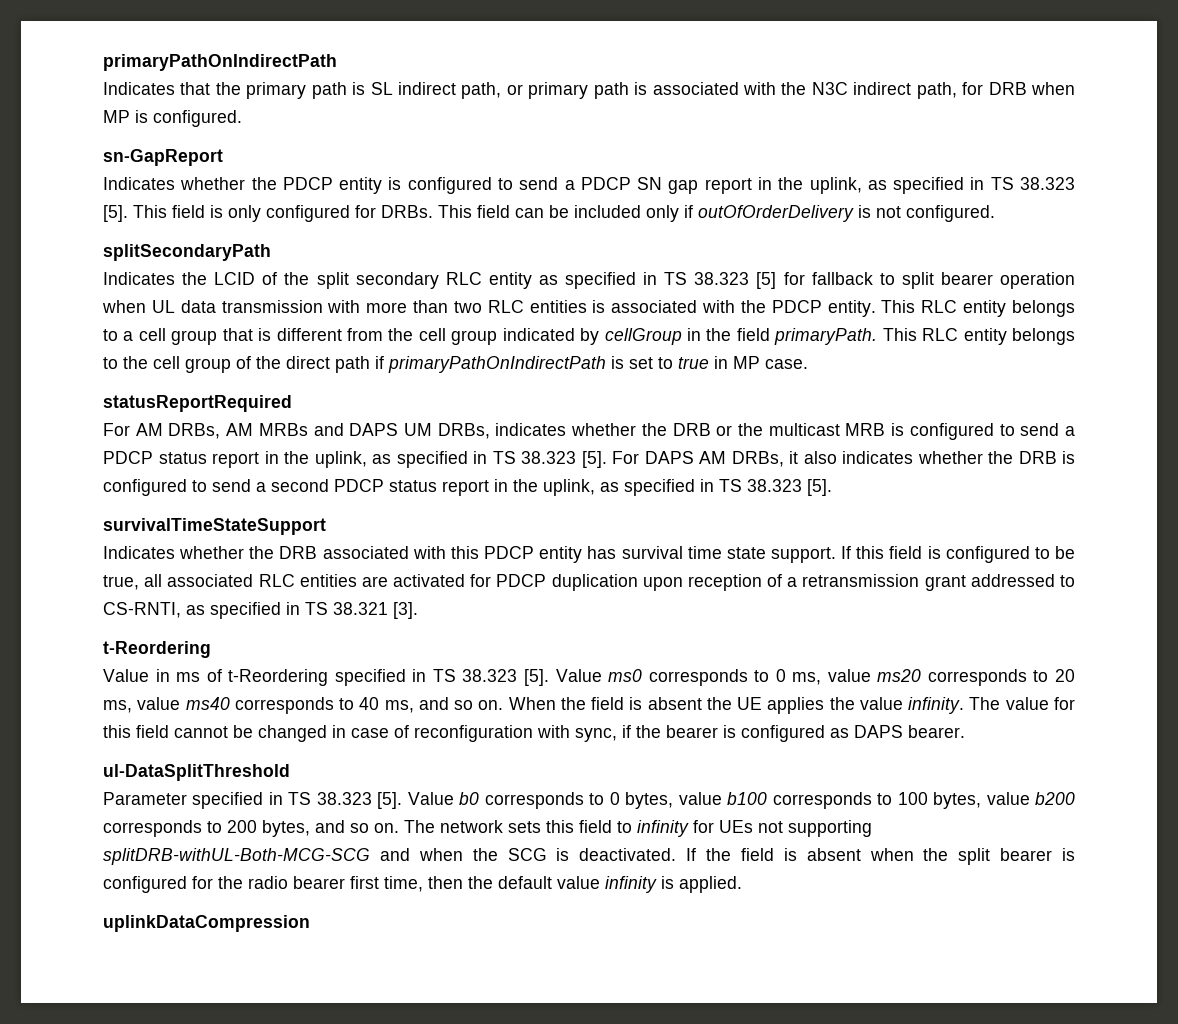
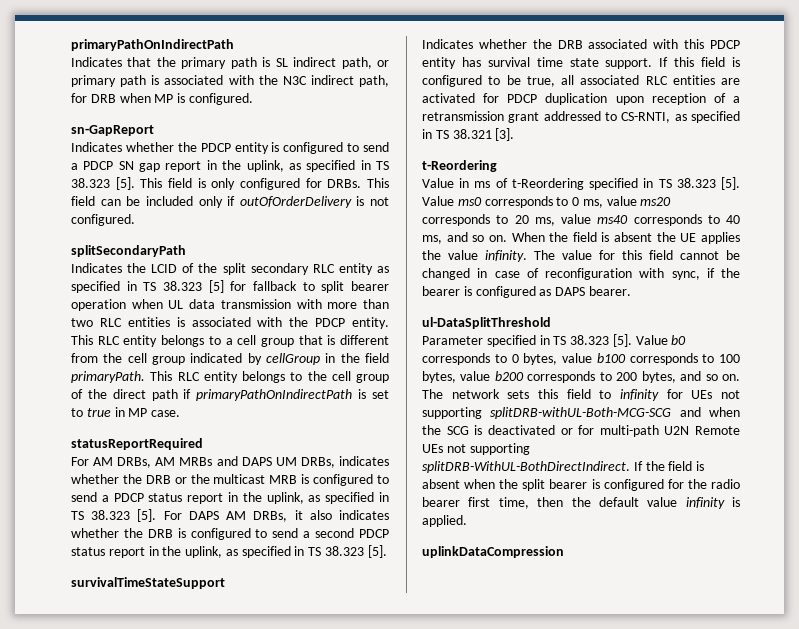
- The network sets this field to infinity for UEs not supporting splitDRB-withUL-Both-MCG-SCG and when the SCG is deactivated.
+ The network sets this field to infinity for UEs not supporting splitDRB-withUL-Both-MCG-SCG and when the SCG is deactivated or for multi-path U2N Remote UEs not supporting splitDRB-WithUL-BothDirectIndirect.

